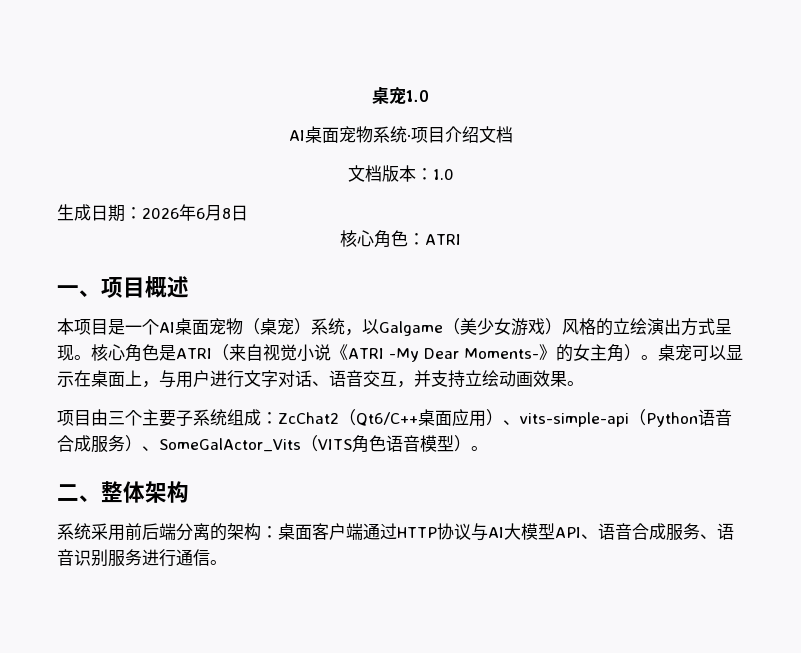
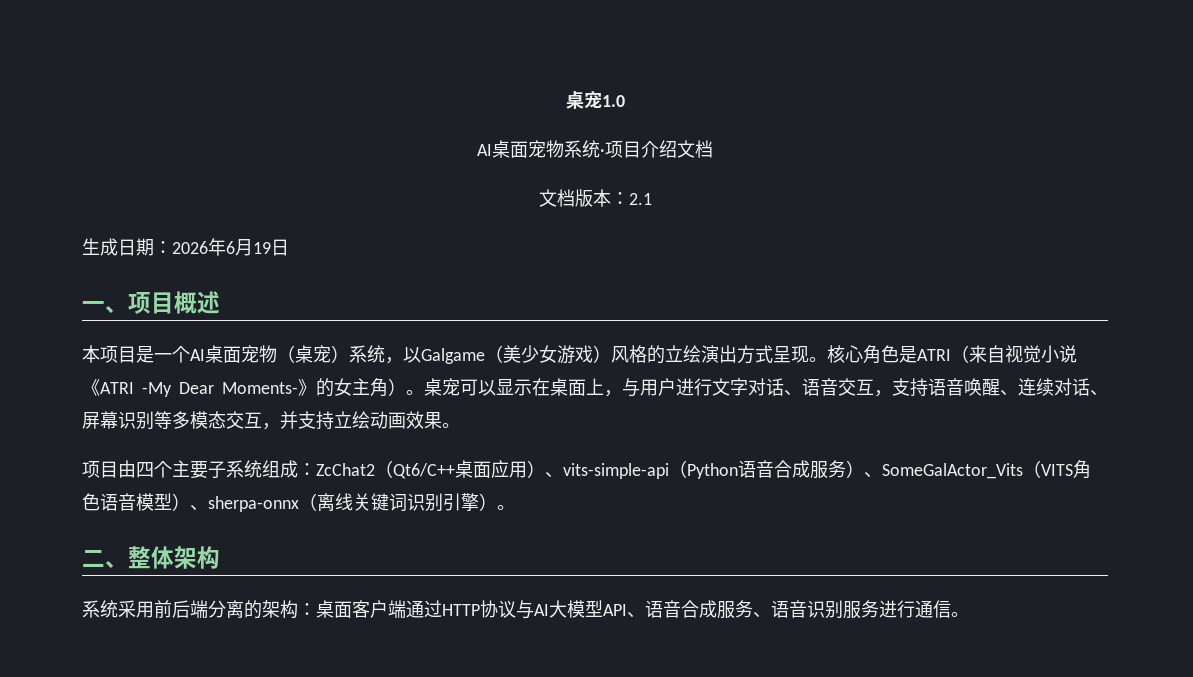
- 文档版本：1.0
+ 文档版本：2.1
- 生成日期：2026年6月8日
- 核心角色：ATRI
+ 生成日期：2026年6月19日
- 桌宠可以显示在桌面上，与用户进行文字对话、语音交互，并支持立绘动画效果。
+ 桌宠可以显示在桌面上，与用户进行文字对话、语音交互，支持语音唤醒、连续对话、屏幕识别等多模态交互，并支持立绘动画效果。
- 项目由三个主要子系统组成：ZcChat2（Qt6/C++桌面应用）、vits-simple-api（Python语音合成服务）、SomeGalActor_Vits（VITS角色语音模型）。
+ 项目由四个主要子系统组成：ZcChat2（Qt6/C++桌面应用）、vits-simple-api（Python语音合成服务）、SomeGalActor_Vits（VITS角色语音模型）、sherpa-onnx（离线关键词识别引擎）。

